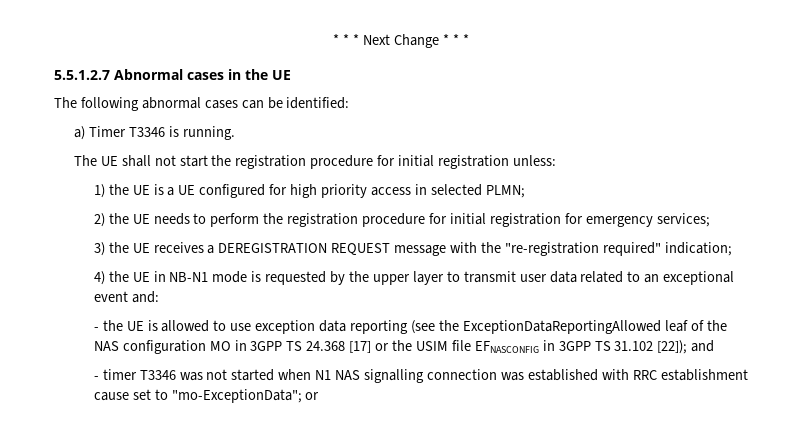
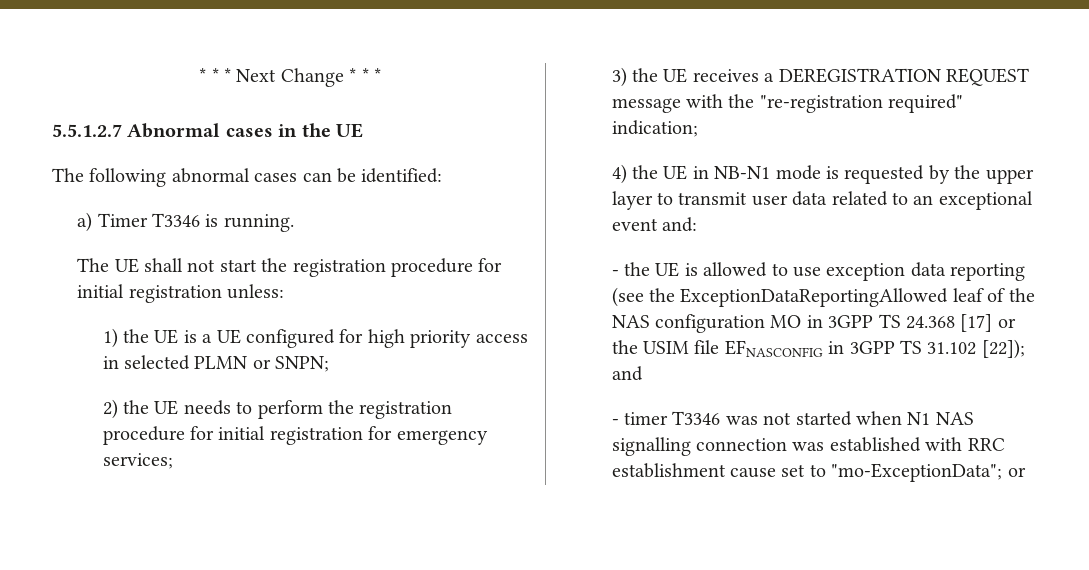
- 1) the UE is a UE configured for high priority access in selected PLMN;
+ 1) the UE is a UE configured for high priority access in selected PLMN or SNPN;

